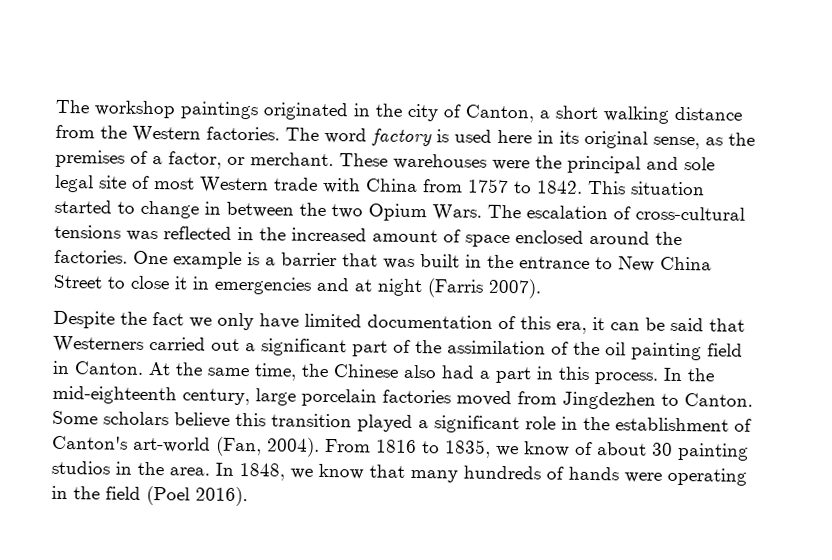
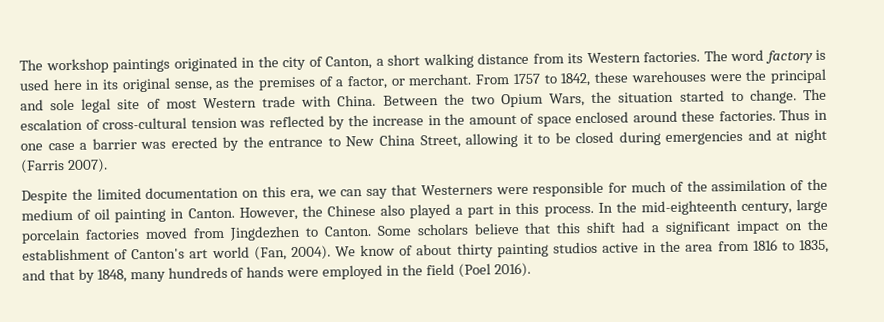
- The workshop paintings originated in the city of Canton, a short walking distance from the Western factories.
+ The workshop paintings originated in the city of Canton, a short walking distance from its Western factories.
- These warehouses were the principal and sole legal site of most Western trade with China from 1757 to 1842. This situation started to change in between the two Opium Wars.
+ From 1757 to 1842, these warehouses were the principal and sole legal site of most Western trade with China. Between the two Opium Wars, the situation started to change.
- The escalation of cross-cultural tensions was reflected in the increased amount of space enclosed around the factories. One example is a barrier that was built in the entrance to New China Street to close it in emergencies and at night (Farris 2007).
+ The escalation of cross-cultural tension was reflected by the increase in the amount of space enclosed around these factories. Thus in one case a barrier was erected by the entrance to New China Street, allowing it to be closed during emergencies and at night (Farris 2007).
- Despite the fact we only have limited documentation of this era, it can be said that Westerners carried out a significant part of the assimilation of the oil painting field in Canton.
+ Despite the limited documentation on this era, we can say that Westerners were responsible for much of the assimilation of the medium of oil painting in Canton.
- At the same time, the Chinese also had a part in this process.
+ However, the Chinese also played a part in this process.
- Some scholars believe this transition played a significant role in the establishment of Canton's art-world (Fan, 2004). From 1816 to 1835, we know of about 30 painting studios in the area. In 1848, we know that many hundreds of hands were operating in the field (Poel 2016).
+ Some scholars believe that this shift had a significant impact on the establishment of Canton's art world (Fan, 2004). We know of about thirty painting studios active in the area from 1816 to 1835, and that by 1848, many hundreds of hands were employed in the field (Poel 2016).

